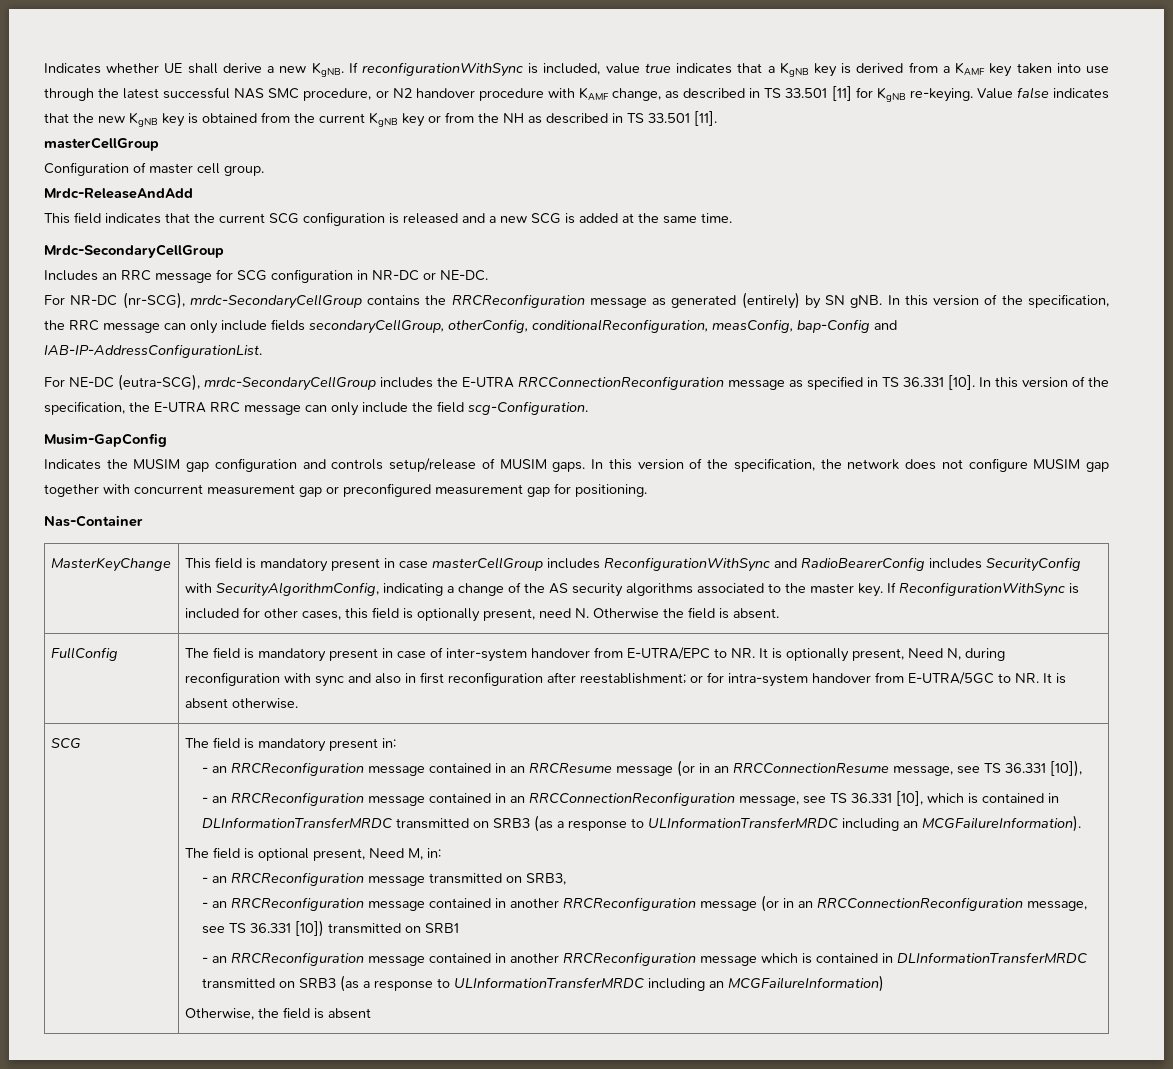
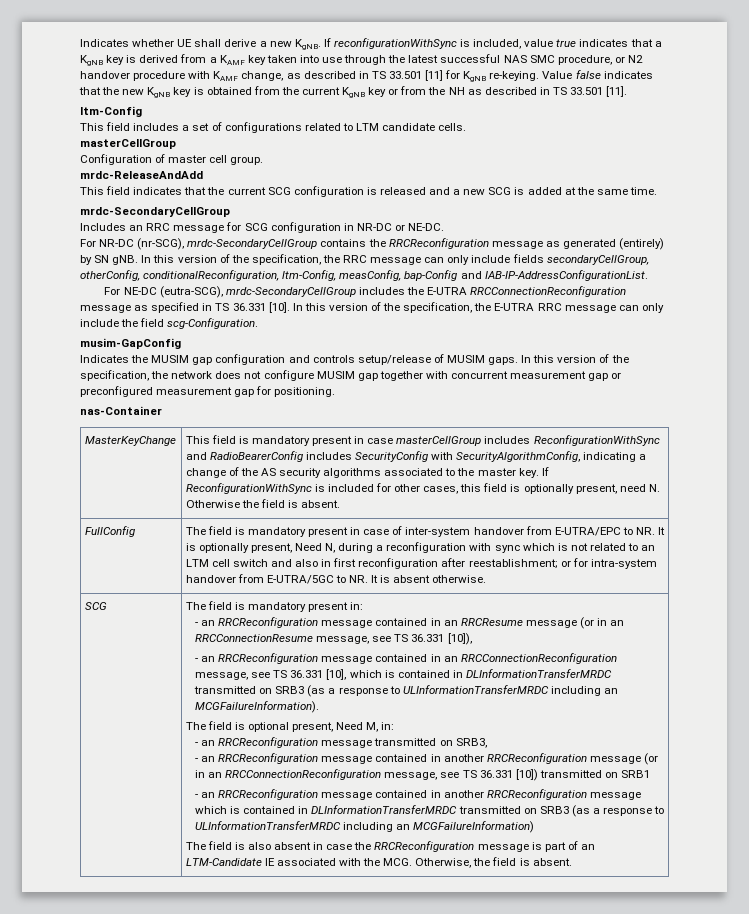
+ ltm-Config
+ This field includes a set of configurations related to LTM candidate cells.
- Mrdc-ReleaseAndAdd
+ mrdc-ReleaseAndAdd
  This field indicates that the current SCG configuration is released and a new SCG is added at the same time.
- Mrdc-SecondaryCellGroup
+ mrdc-SecondaryCellGroup
- In this version of the specification, the RRC message can only include fields secondaryCellGroup, otherConfig, conditionalReconfiguration, measConfig, bap-Config and IAB-IP-AddressConfigurationList.
+ In this version of the specification, the RRC message can only include fields secondaryCellGroup, otherConfig, conditionalReconfiguration, ltm-Config, measConfig, bap-Config and IAB-IP-AddressConfigurationList.
- Musim-GapConfig
+ musim-GapConfig
- Nas-Container
+ nas-Container
- The field is mandatory present in case of inter-system handover from E-UTRA/EPC to NR. It is optionally present, Need N, during reconfiguration with sync and also in first reconfiguration after reestablishment; or for intra-system handover from E-UTRA/5GC to NR. It is absent otherwise.
+ The field is mandatory present in case of inter-system handover from E-UTRA/EPC to NR. It is optionally present, Need N, during a reconfiguration with sync which is not related to an LTM cell switch and also in first reconfiguration after reestablishment; or for intra-system handover from E-UTRA/5GC to NR. It is absent otherwise.
- Otherwise, the field is absent
+ The field is also absent in case the RRCReconfiguration message is part of an LTM-Candidate IE associated with the MCG. Otherwise, the field is absent.

